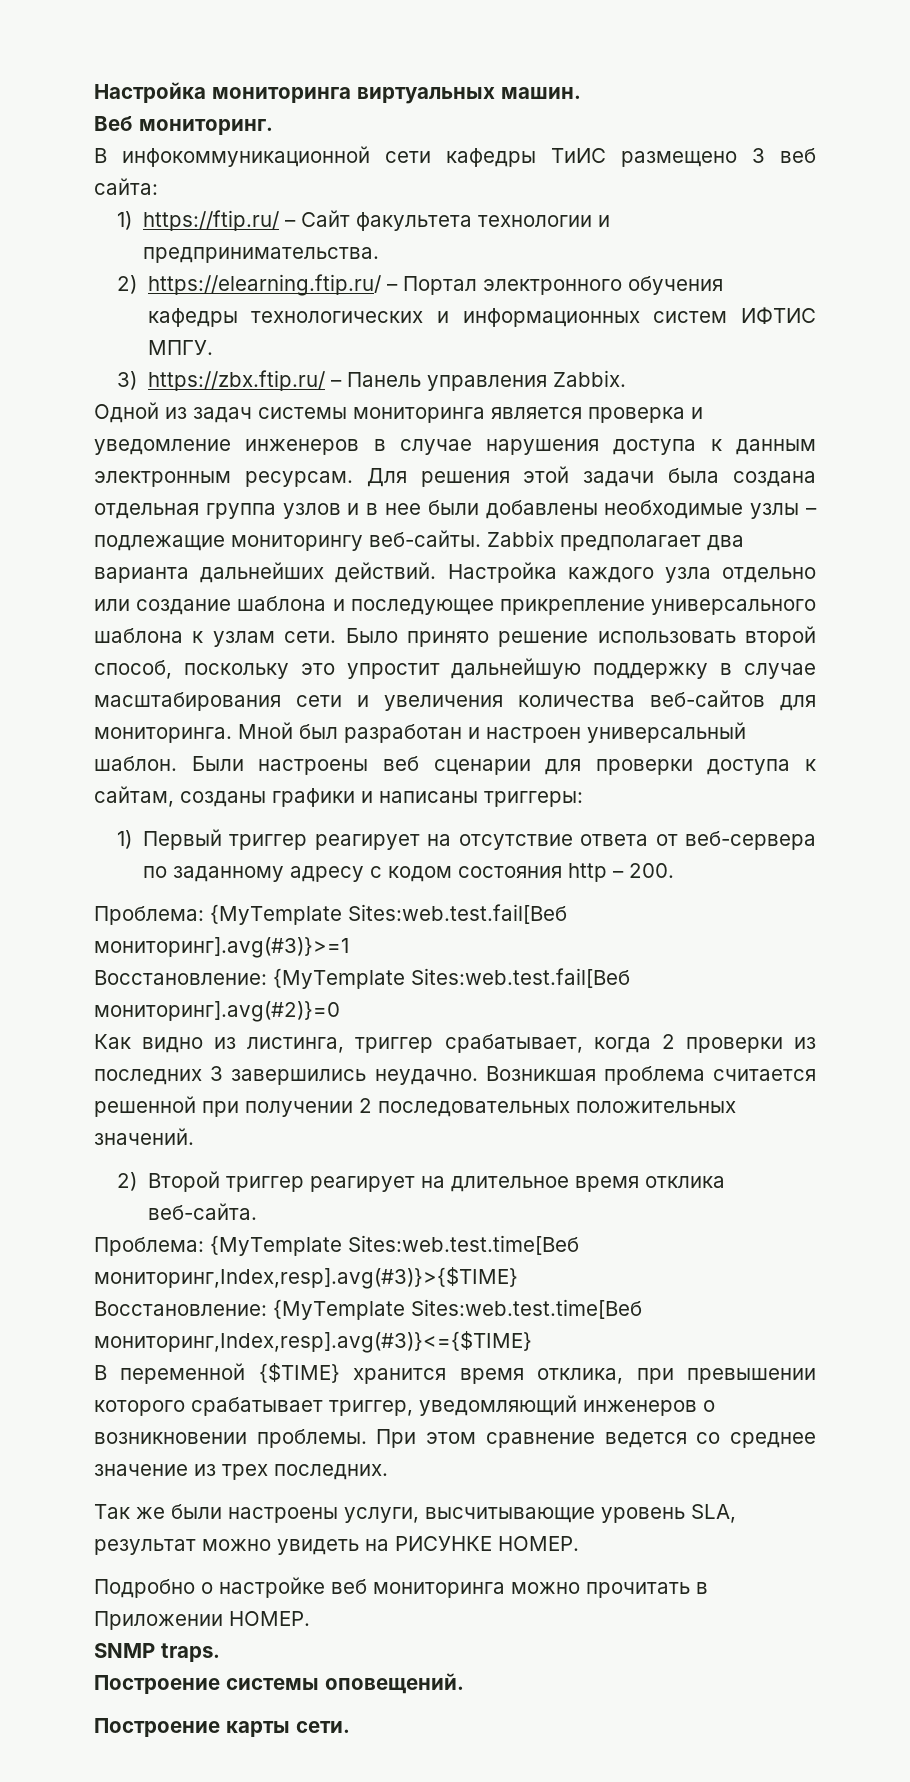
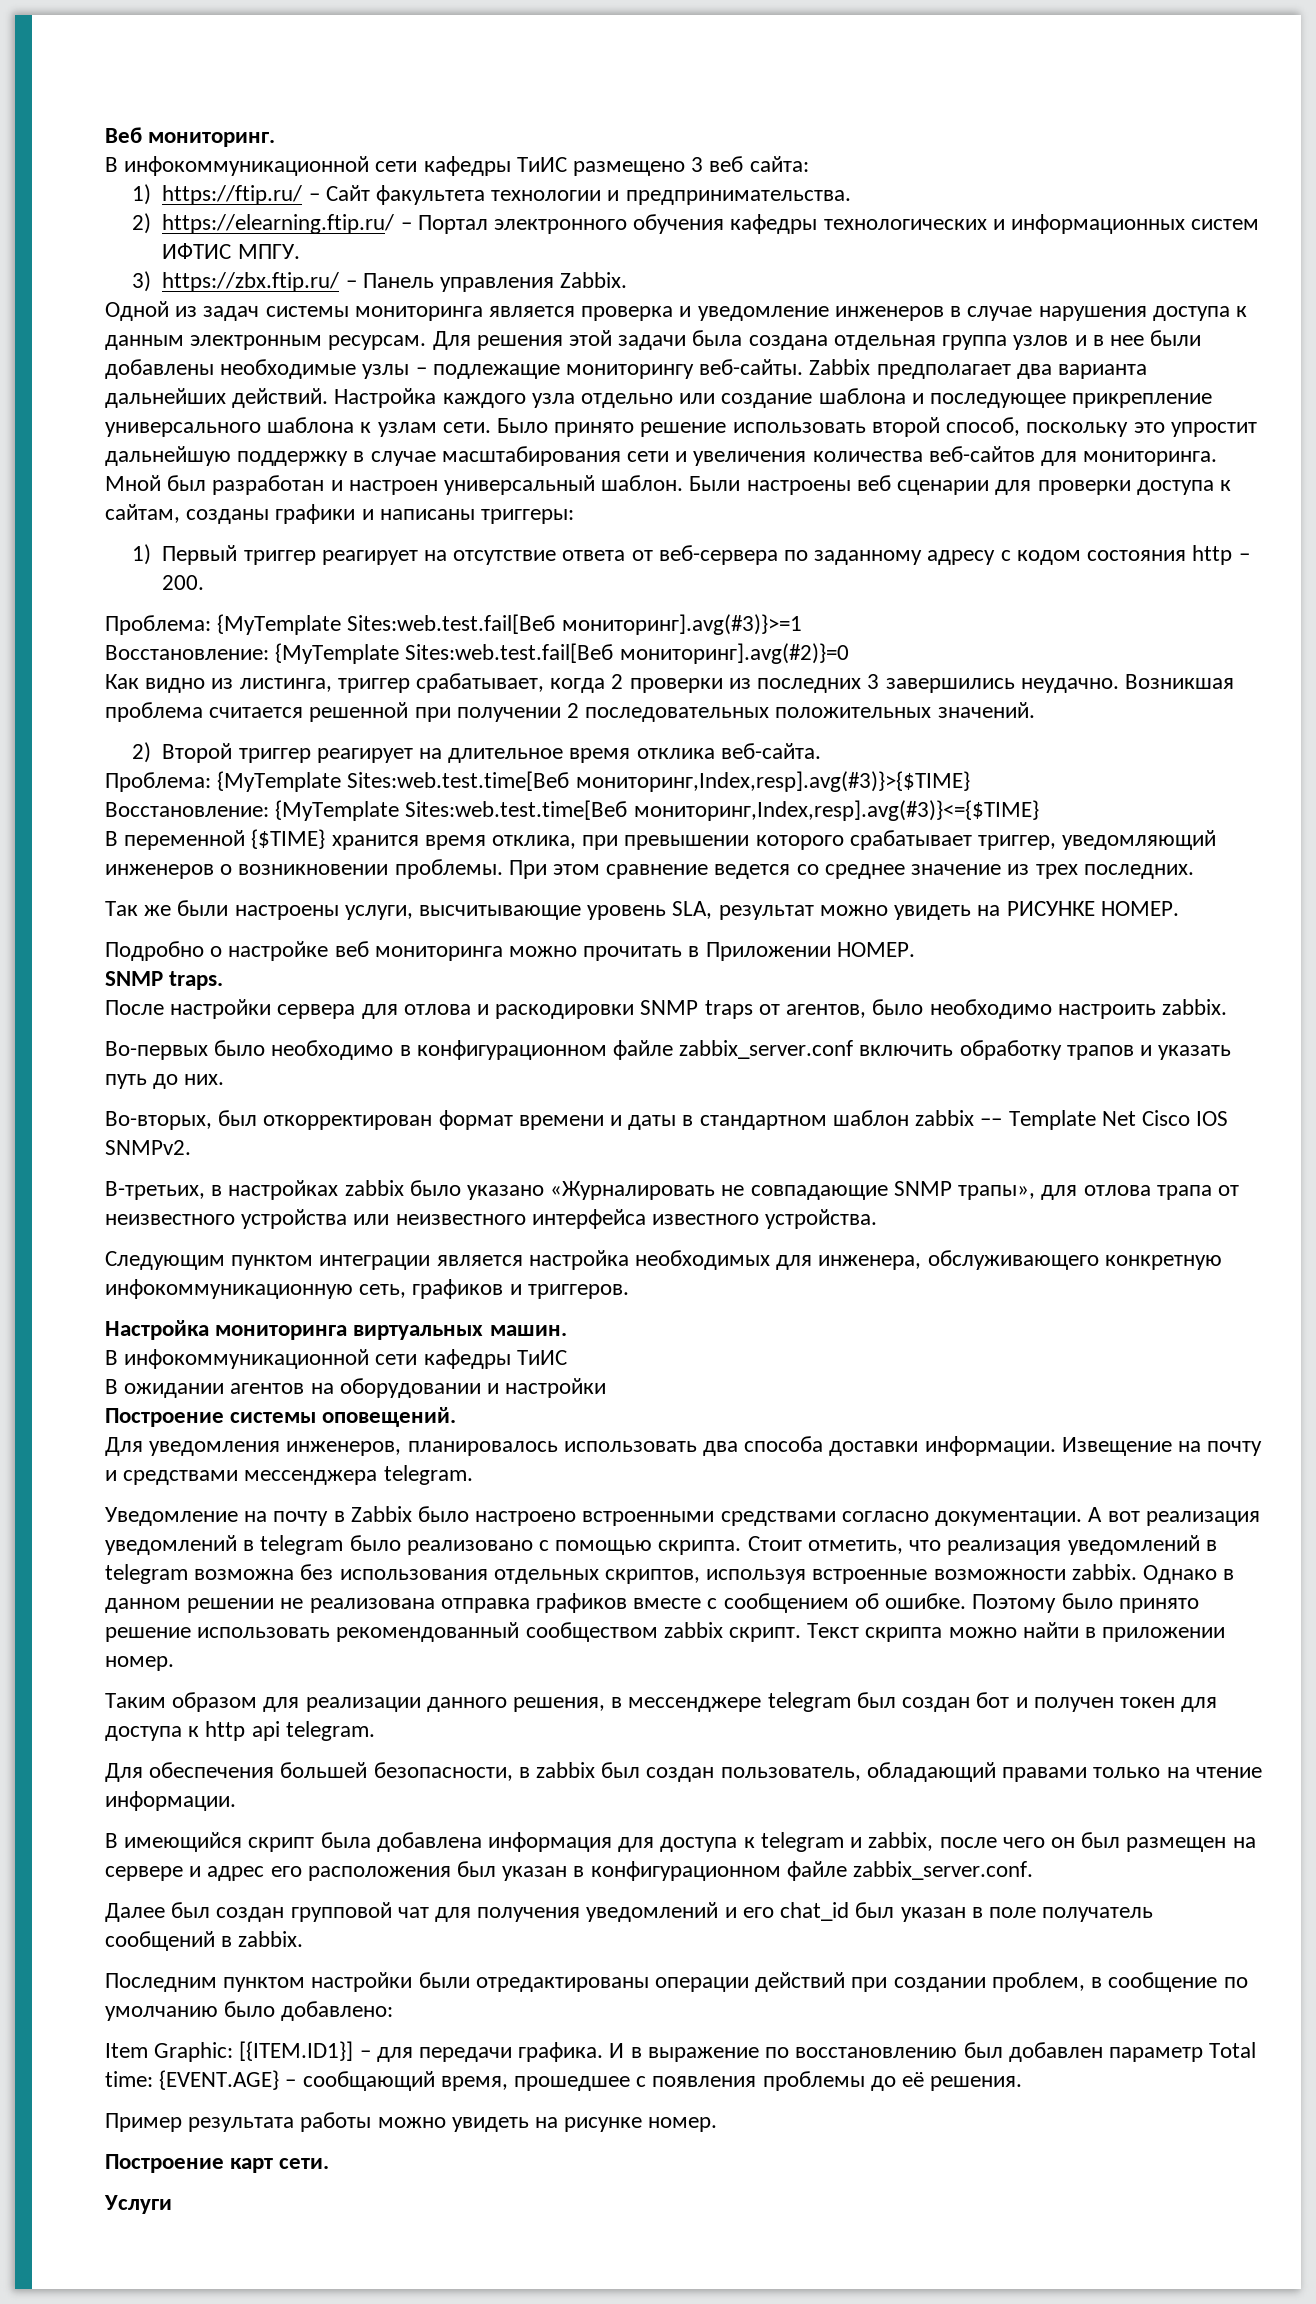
- Настройка мониторинга виртуальных машин.
+ После настройки сервера для отлова и раскодировки SNMP traps от агентов, было необходимо настроить zabbix.
+ Во-первых было необходимо в конфигурационном файле zabbix_server.conf включить обработку трапов и указать путь до них.
+ Во-вторых, был откорректирован формат времени и даты в стандартном шаблон zabbix –– Template Net Cisco IOS SNMPv2.
+ В-третьих, в настройках zabbix было указано «Журналировать не совпадающие SNMP трапы», для отлова трапа от неизвестного устройства или неизвестного интерфейса известного устройства.
+ Следующим пунктом интеграции является настройка необходимых для инженера, обслуживающего конкретную инфокоммуникационную сеть, графиков и триггеров.
+ Настройка мониторинга виртуальных машин.
+ В инфокоммуникационной сети кафедры ТиИС
+ В ожидании агентов на оборудовании и настройки
  Построение системы оповещений.
- Построение карты сети.
+ Для уведомления инженеров, планировалось использовать два способа доставки информации. Извещение на почту и средствами мессенджера telegram.
+ Уведомление на почту в Zabbix было настроено встроенными средствами согласно документации. А вот реализация уведомлений в telegram было реализовано с помощью скрипта. Стоит отметить, что реализация уведомлений в telegram возможна без использования отдельных скриптов, используя встроенные возможности zabbix. Однако в данном решении не реализована отправка графиков вместе с сообщением об ошибке. Поэтому было принято решение использовать рекомендованный сообществом zabbix скрипт. Текст скрипта можно найти в приложении номер.
+ Таким образом для реализации данного решения, в мессенджере telegram был создан бот и получен токен для доступа к http api telegram.
+ Для обеспечения большей безопасности, в zabbix был создан пользователь, обладающий правами только на чтение информации.
+ В имеющийся скрипт была добавлена информация для доступа к telegram и zabbix, после чего он был размещен на сервере и адрес его расположения был указан в конфигурационном файле zabbix_server.conf.
+ Далее был создан групповой чат для получения уведомлений и его chat_id был указан в поле получатель сообщений в zabbix.
+ Последним пунктом настройки были отредактированы операции действий при создании проблем, в сообщение по умолчанию было добавлено:
+ Item Graphic: [{ITEM.ID1}] – для передачи графика. И в выражение по восстановлению был добавлен параметр Total time: {EVENT.AGE} – сообщающий время, прошедшее с появления проблемы до её решения.
+ Пример результата работы можно увидеть на рисунке номер.
+ Построение карт сети.
+ Услуги

